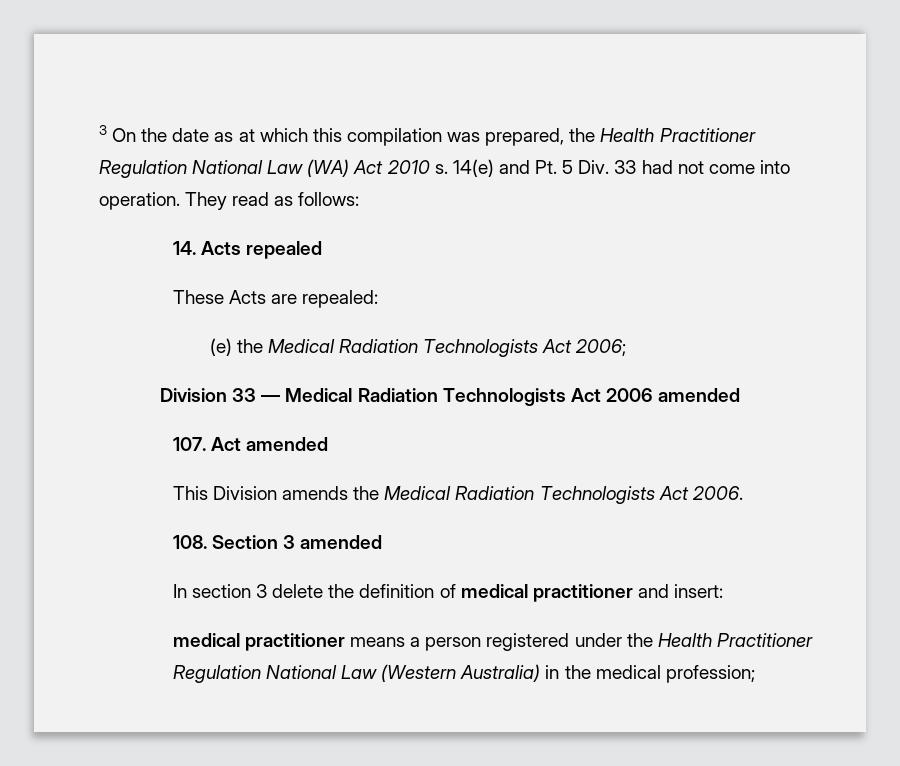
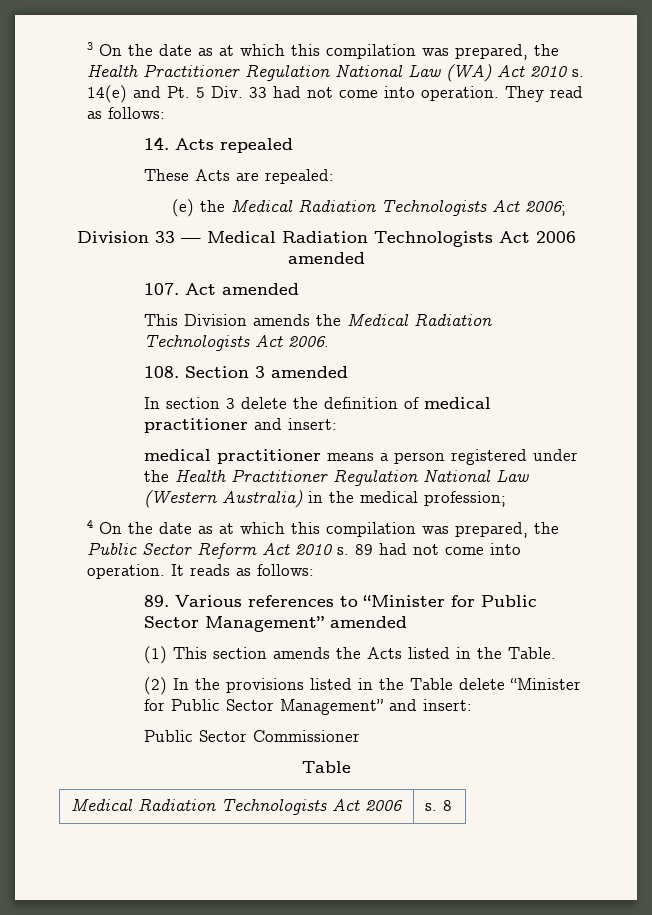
+ 4 On the date as at which this compilation was prepared, the Public Sector Reform Act 2010 s. 89 had not come into operation. It reads as follows:
+ 89. Various references to “Minister for Public Sector Management” amended
+ (1) This section amends the Acts listed in the Table.
+ (2) In the provisions listed in the Table delete “Minister for Public Sector Management” and insert:
+ Public Sector Commissioner
+ Table
+ Medical Radiation Technologists Act 2006 | s. 8

